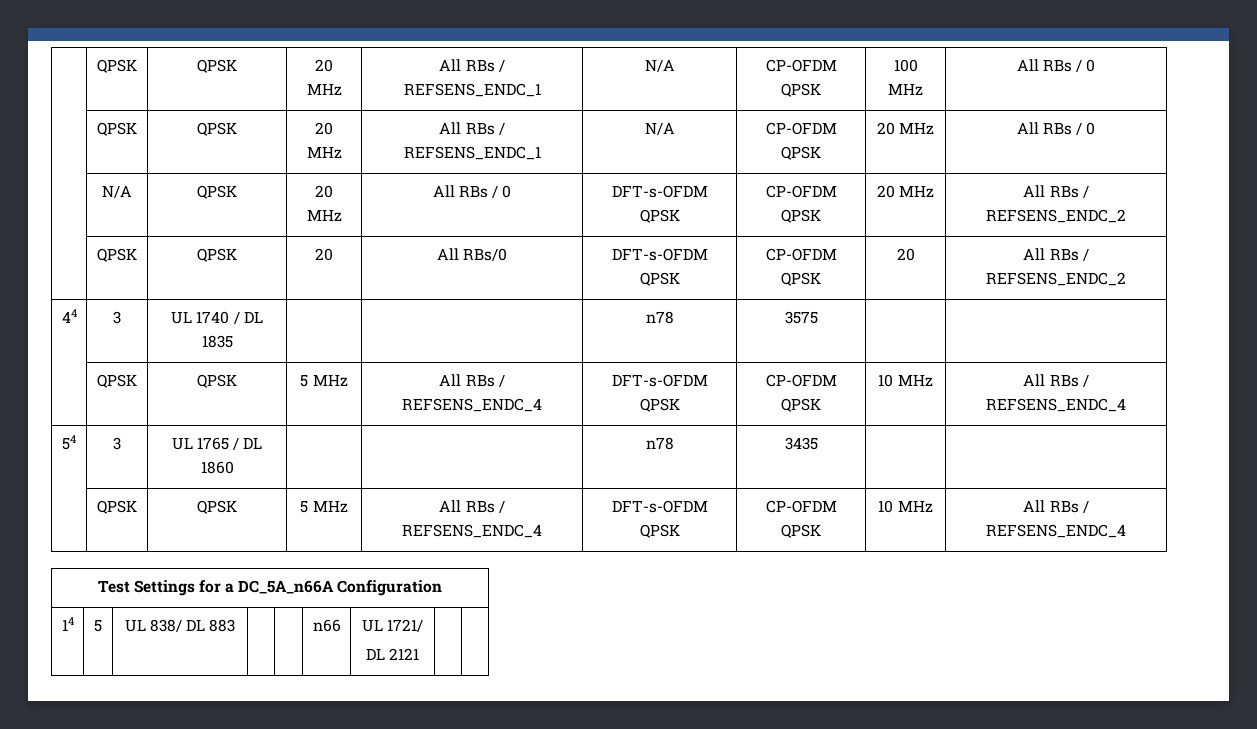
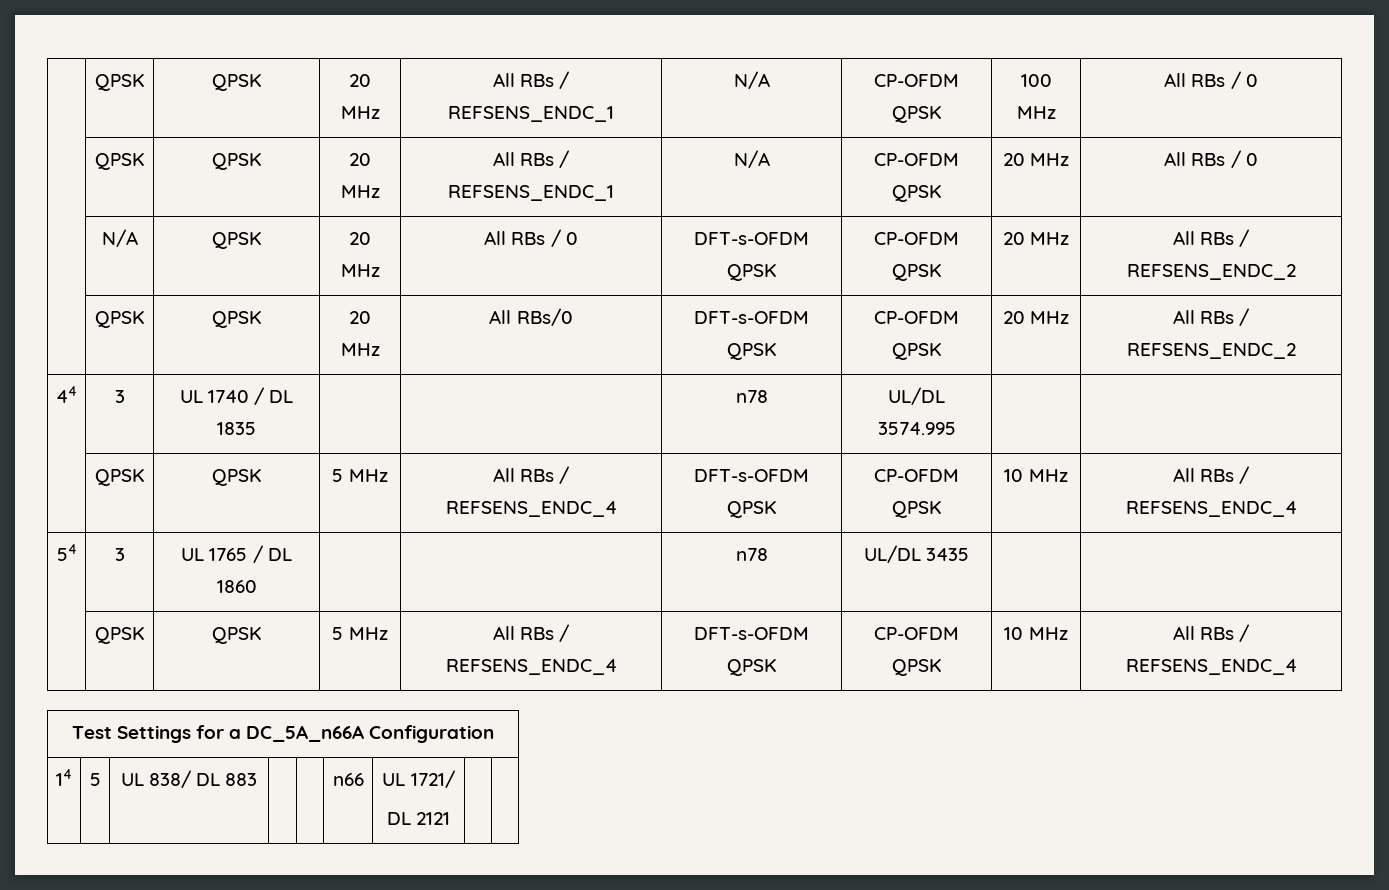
- | QPSK | QPSK | 20 | All RBs/0 | DFT-s-OFDM QPSK | CP-OFDM QPSK | 20 | All RBs / REFSENS_ENDC_2
+ | QPSK | QPSK | 20 MHz | All RBs/0 | DFT-s-OFDM QPSK | CP-OFDM QPSK | 20 MHz | All RBs / REFSENS_ENDC_2
- 44 | 3 | UL 1740 / DL 1835 | | | n78 | 3575 | |
+ 44 | 3 | UL 1740 / DL 1835 | | | n78 | UL/DL 3574.995 | |
- 54 | 3 | UL 1765 / DL 1860 | | | n78 | 3435 | |
+ 54 | 3 | UL 1765 / DL 1860 | | | n78 | UL/DL 3435 | |

